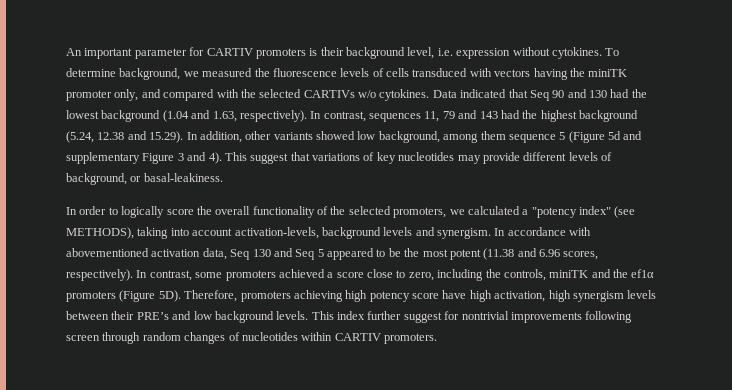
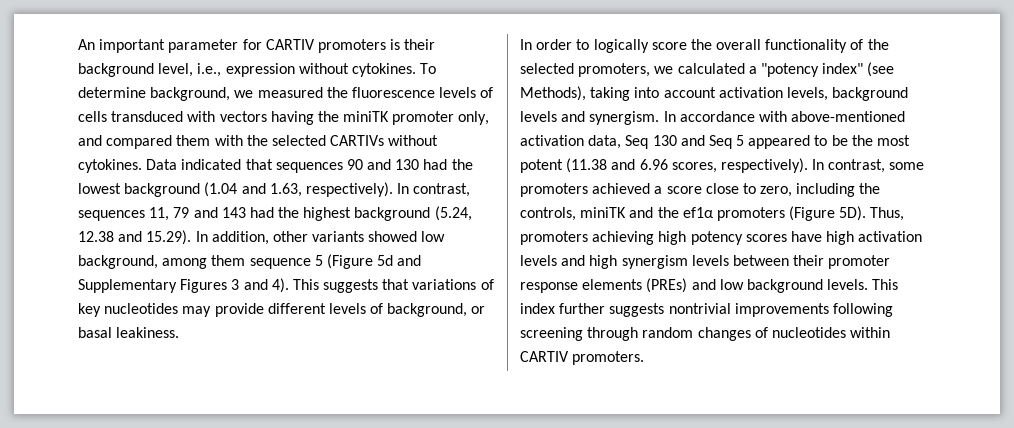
- An important parameter for CARTIV promoters is their background level, i.e. expression without cytokines.
+ An important parameter for CARTIV promoters is their background level, i.e., expression without cytokines.
- To determine background, we measured the fluorescence levels of cells transduced with vectors having the miniTK promoter only, and compared with the selected CARTIVs w/o cytokines.
+ To determine background, we measured the fluorescence levels of cells transduced with vectors having the miniTK promoter only, and compared them with the selected CARTIVs without cytokines.
- Data indicated that Seq 90 and 130 had the lowest background (1.04 and 1.63, respectively).
+ Data indicated that sequences 90 and 130 had the lowest background (1.04 and 1.63, respectively).
- In contrast, sequences 11, 79 and 143 had the highest background (5.24, 12.38 and 15.29). In addition, other variants showed low background, among them sequence 5 (Figure 5d and supplementary Figure 3 and 4).
+ In contrast, sequences 11, 79 and 143 had the highest background (5.24, 12.38 and 15.29). In addition, other variants showed low background, among them sequence 5 (Figure 5d and Supplementary Figures 3 and 4).
- This suggest that variations of key nucleotides may provide different levels of background, or basal-leakiness.
+ This suggests that variations of key nucleotides may provide different levels of background, or basal leakiness.
- In order to logically score the overall functionality of the selected promoters, we calculated a "potency index" (see METHODS), taking into account activation-levels, background levels and synergism.
+ In order to logically score the overall functionality of the selected promoters, we calculated a "potency index" (see Methods), taking into account activation levels, background levels and synergism.
- In accordance with abovementioned activation data, Seq 130 and Seq 5 appeared to be the most potent (11.38 and 6.96 scores, respectively).
+ In accordance with above-mentioned activation data, Seq 130 and Seq 5 appeared to be the most potent (11.38 and 6.96 scores, respectively).
- Therefore, promoters achieving high potency score have high activation, high synergism levels between their PRE’s and low background levels.
+ Thus, promoters achieving high potency scores have high activation levels and high synergism levels between their promoter response elements (PREs) and low background levels.
- This index further suggest for nontrivial improvements following screen through random changes of nucleotides within CARTIV promoters.
+ This index further suggests nontrivial improvements following screening through random changes of nucleotides within CARTIV promoters.

